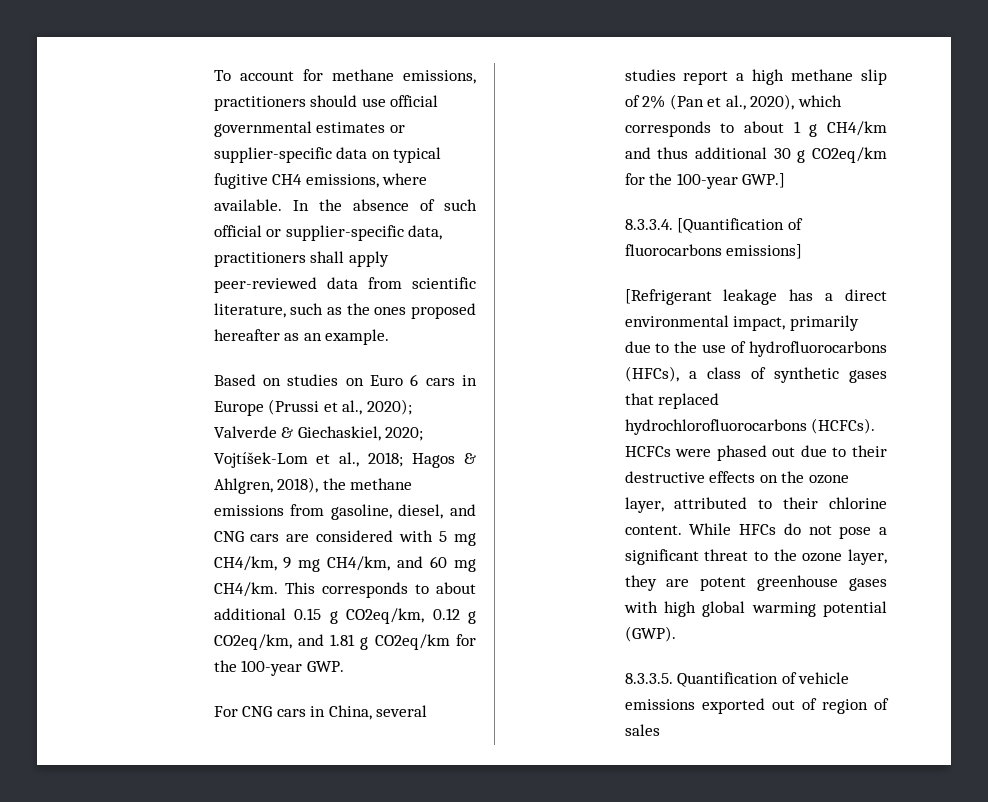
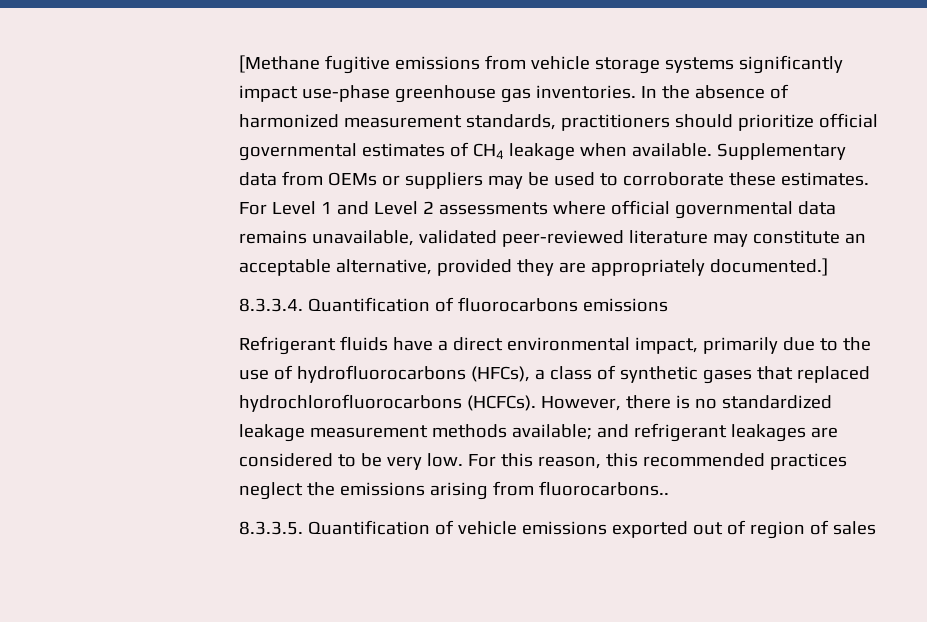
- To account for methane emissions, practitioners should use official governmental estimates or supplier-specific data on typical fugitive CH4 emissions, where available. In the absence of such official or supplier-specific data, practitioners shall apply peer-reviewed data from scientific literature, such as the ones proposed hereafter as an example.
- Based on studies on Euro 6 cars in Europe (Prussi et al., 2020); Valverde & Giechaskiel, 2020; Vojtíšek-Lom et al., 2018; Hagos & Ahlgren, 2018), the methane emissions from gasoline, diesel, and CNG cars are considered with 5 mg CH4/km, 9 mg CH4/km, and 60 mg CH4/km. This corresponds to about additional 0.15 g CO2eq/km, 0.12 g CO2eq/km, and 1.81 g CO2eq/km for the 100-year GWP.
- For CNG cars in China, several studies report a high methane slip of 2% (Pan et al., 2020), which corresponds to about 1 g CH4/km and thus additional 30 g CO2eq/km for the 100-year GWP.]
+ [Methane fugitive emissions from vehicle storage systems significantly impact use-phase greenhouse gas inventories. In the absence of harmonized measurement standards, practitioners should prioritize official governmental estimates of CH4 leakage when available. Supplementary data from OEMs or suppliers may be used to corroborate these estimates. For Level 1 and Level 2 assessments where official governmental data remains unavailable, validated peer-reviewed literature may constitute an acceptable alternative, provided they are appropriately documented.]
- 8.3.3.4. [Quantification of fluorocarbons emissions]
- [Refrigerant leakage has a direct environmental impact, primarily due to the use of hydrofluorocarbons (HFCs), a class of synthetic gases that replaced hydrochlorofluorocarbons (HCFCs).
+ 8.3.3.4. Quantification of fluorocarbons emissions
+ Refrigerant fluids have a direct environmental impact, primarily due to the use of hydrofluorocarbons (HFCs), a class of synthetic gases that replaced hydrochlorofluorocarbons (HCFCs).
- HCFCs were phased out due to their destructive effects on the ozone layer, attributed to their chlorine content. While HFCs do not pose a significant threat to the ozone layer, they are potent greenhouse gases with high global warming potential (GWP).
+ However, there is no standardized leakage measurement methods available; and refrigerant leakages are considered to be very low. For this reason, this recommended practices neglect the emissions arising from fluorocarbons..

